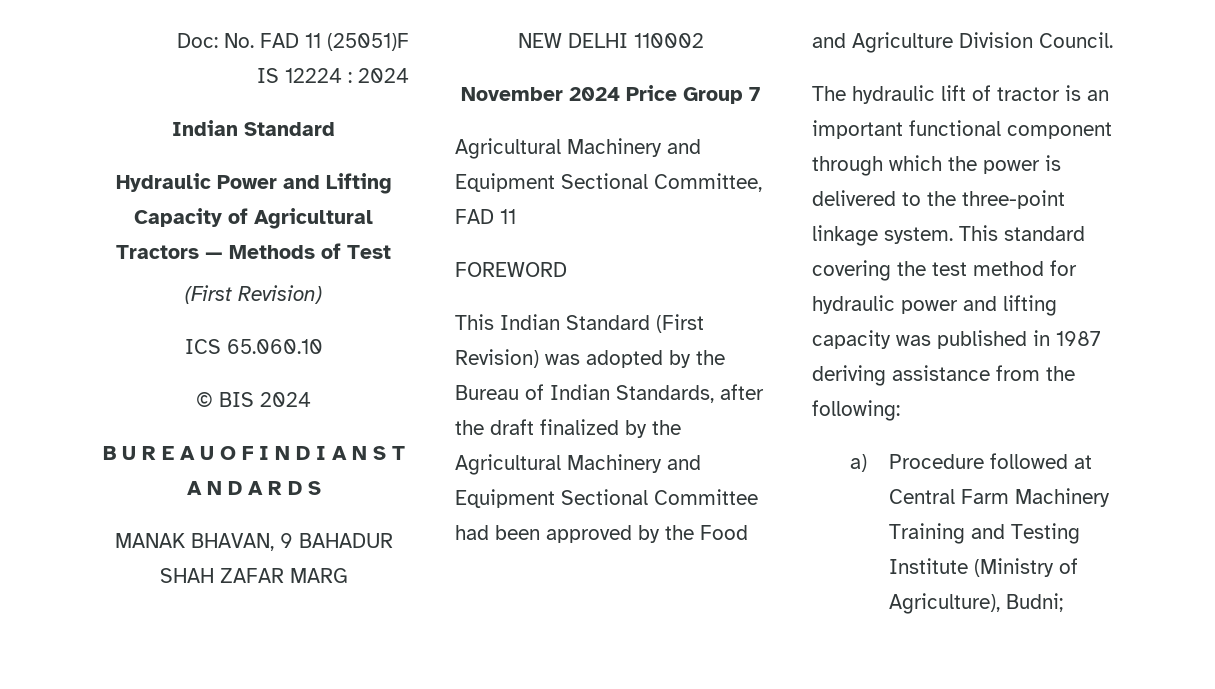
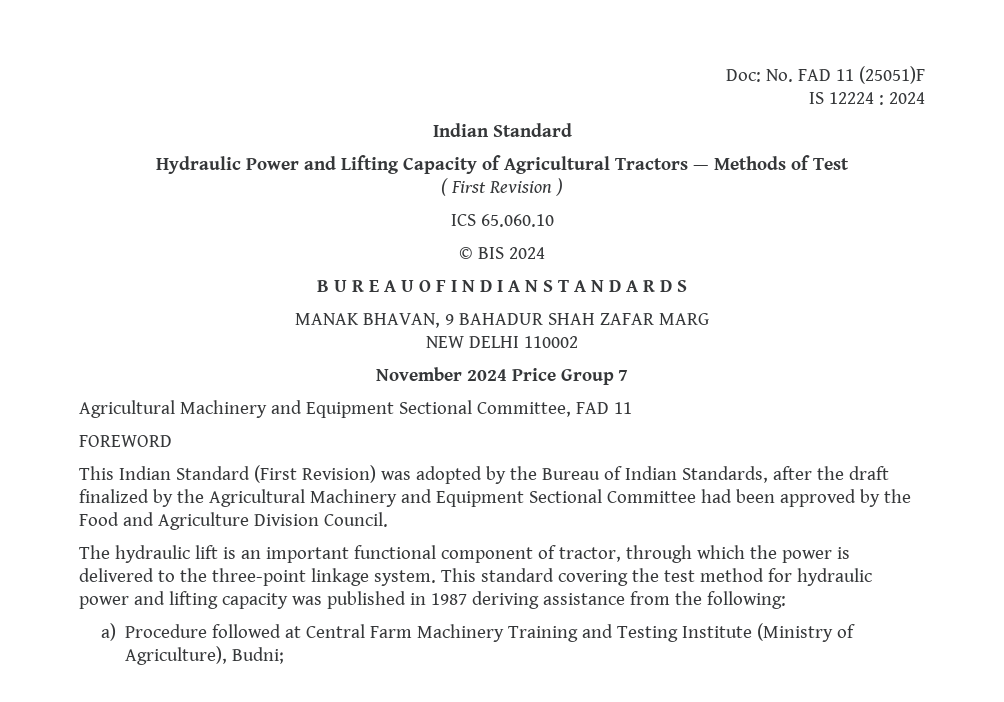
  Hydraulic Power and Lifting Capacity of Agricultural Tractors — Methods of Test
- (First Revision)
+ ( First Revision )
- The hydraulic lift of tractor is an important functional component through which the power is delivered to the three-point linkage system.
+ The hydraulic lift is an important functional component of tractor, through which the power is delivered to the three-point linkage system.

